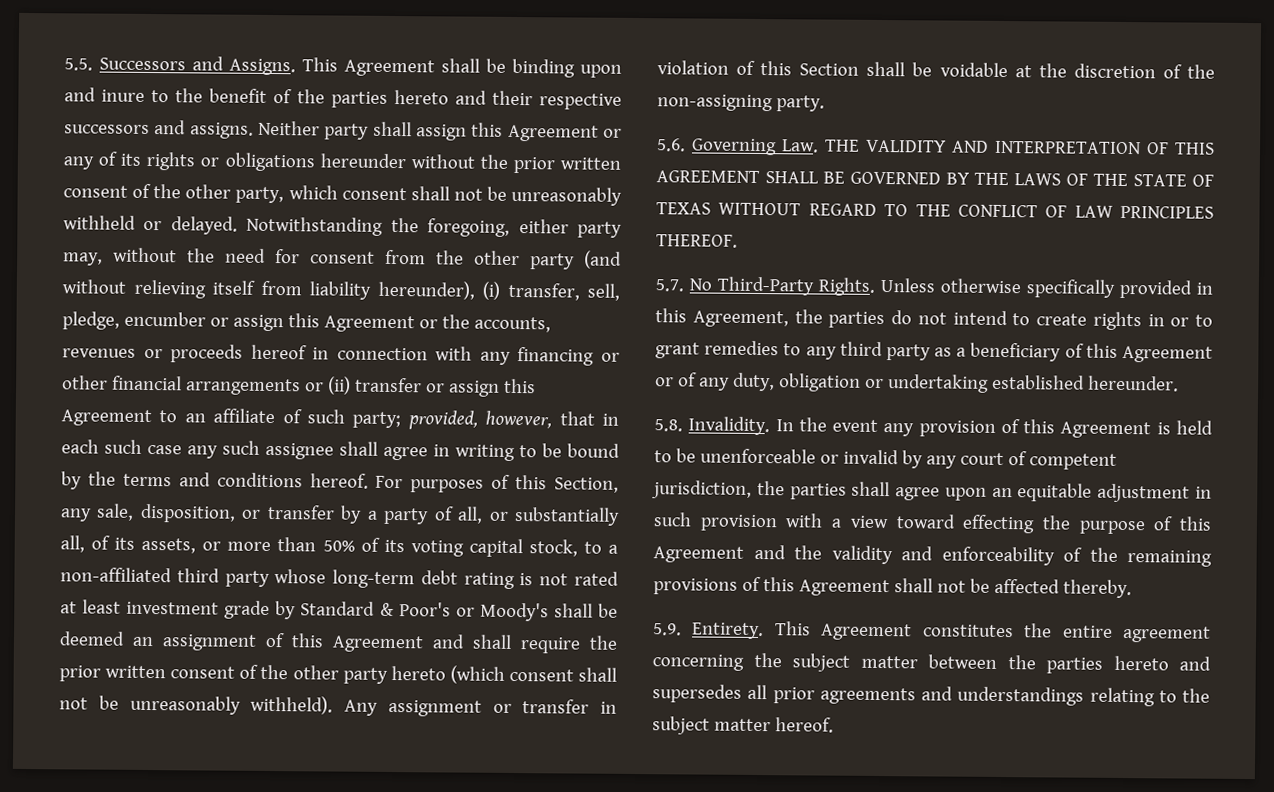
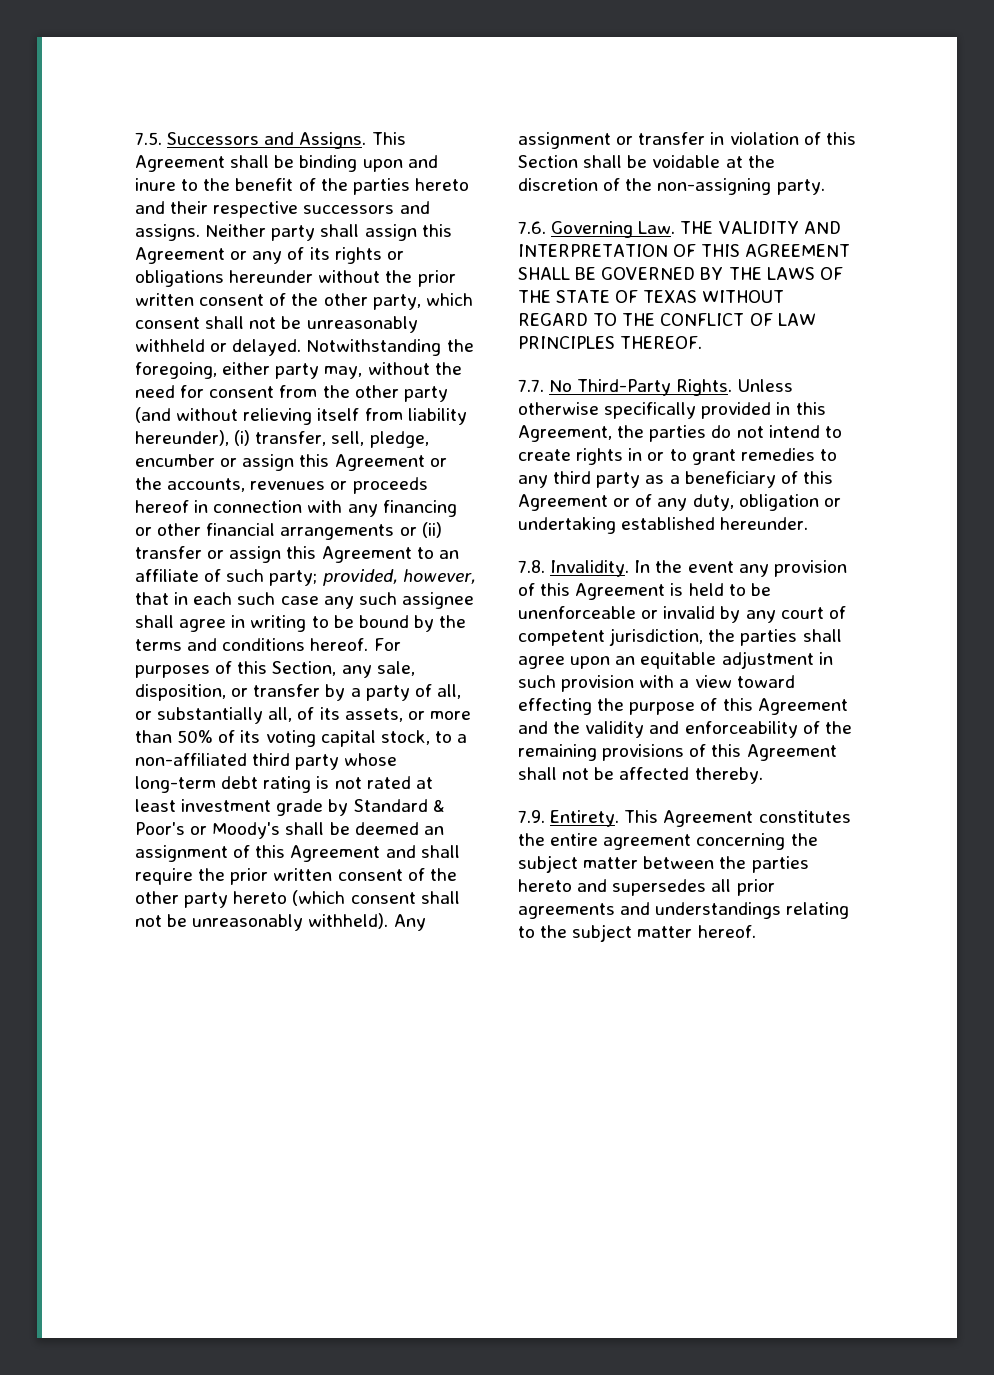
- 5.5. Successors and Assigns.
+ 7.5. Successors and Assigns.
- 5.6. Governing Law. THE VALIDITY AND INTERPRETATION OF THIS AGREEMENT SHALL BE GOVERNED BY THE LAWS OF THE STATE OF TEXAS WITHOUT REGARD TO THE CONFLICT OF LAW PRINCIPLES THEREOF.
+ 7.6. Governing Law. THE VALIDITY AND INTERPRETATION OF THIS AGREEMENT SHALL BE GOVERNED BY THE LAWS OF THE STATE OF TEXAS WITHOUT REGARD TO THE CONFLICT OF LAW PRINCIPLES THEREOF.
- 5.7. No Third-Party Rights.
+ 7.7. No Third-Party Rights.
- 5.8. Invalidity.
+ 7.8. Invalidity.
- 5.9. Entirety.
+ 7.9. Entirety.

